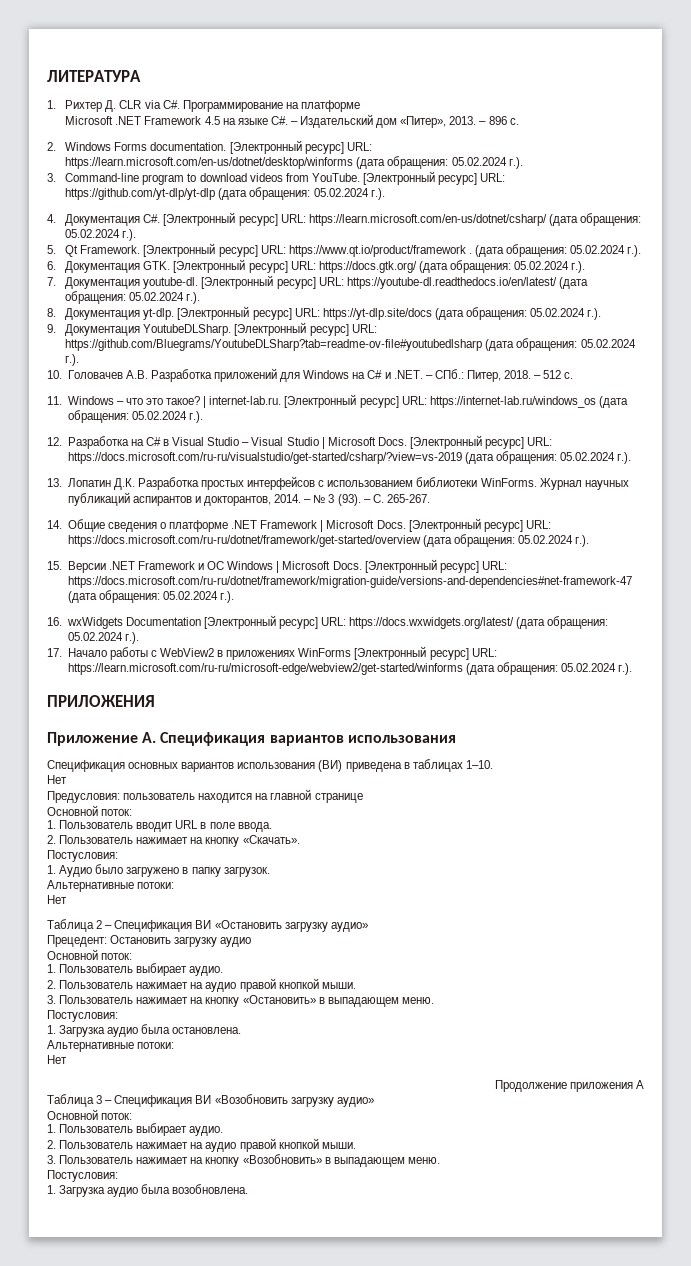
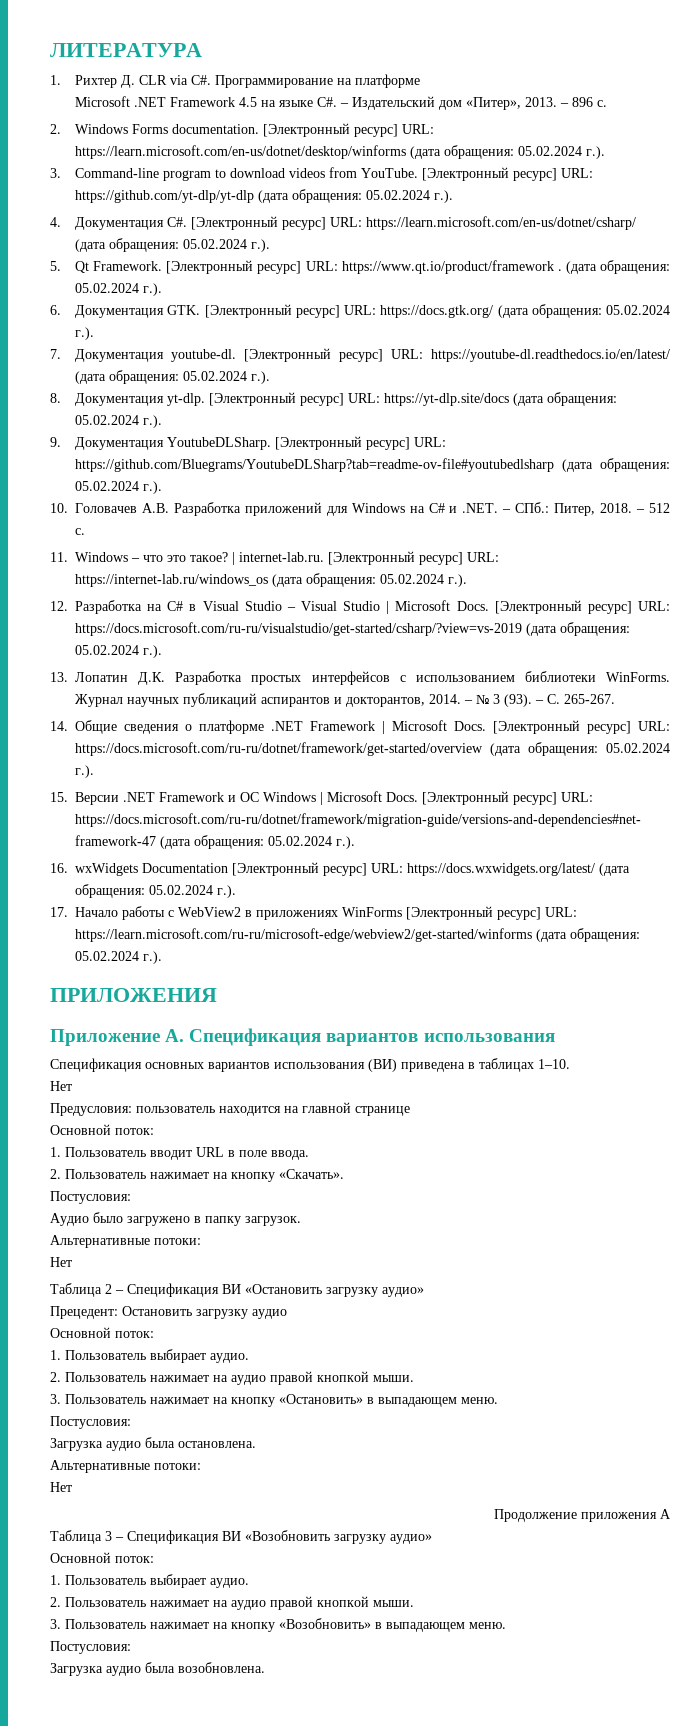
- 1. Аудио было загружено в папку загрузок.
+ Аудио было загружено в папку загрузок.
- 1. Загрузка аудио была остановлена.
+ Загрузка аудио была остановлена.
- 1. Загрузка аудио была возобновлена.
+ Загрузка аудио была возобновлена.

